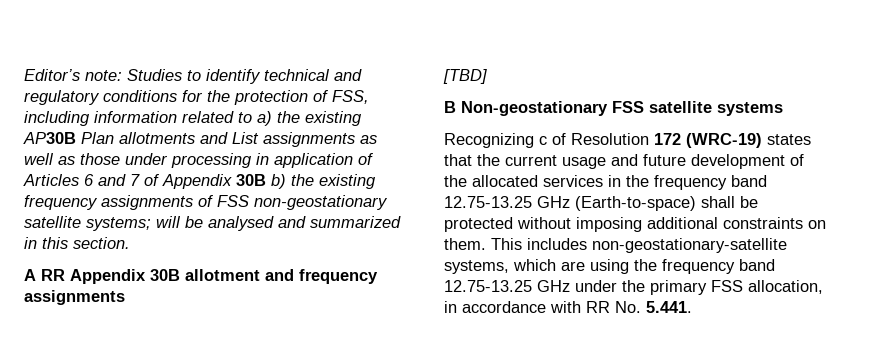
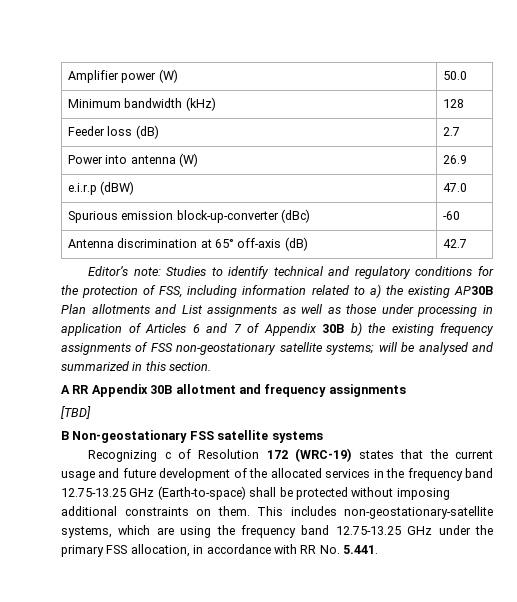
+ Amplifier power (W) | 50.0
+ Minimum bandwidth (kHz) | 128
+ Feeder loss (dB) | 2.7
+ Power into antenna (W) | 26.9
+ e.i.r.p (dBW) | 47.0
+ Spurious emission block-up-converter (dBc) | -60
+ Antenna discrimination at 65° off-axis (dB) | 42.7

